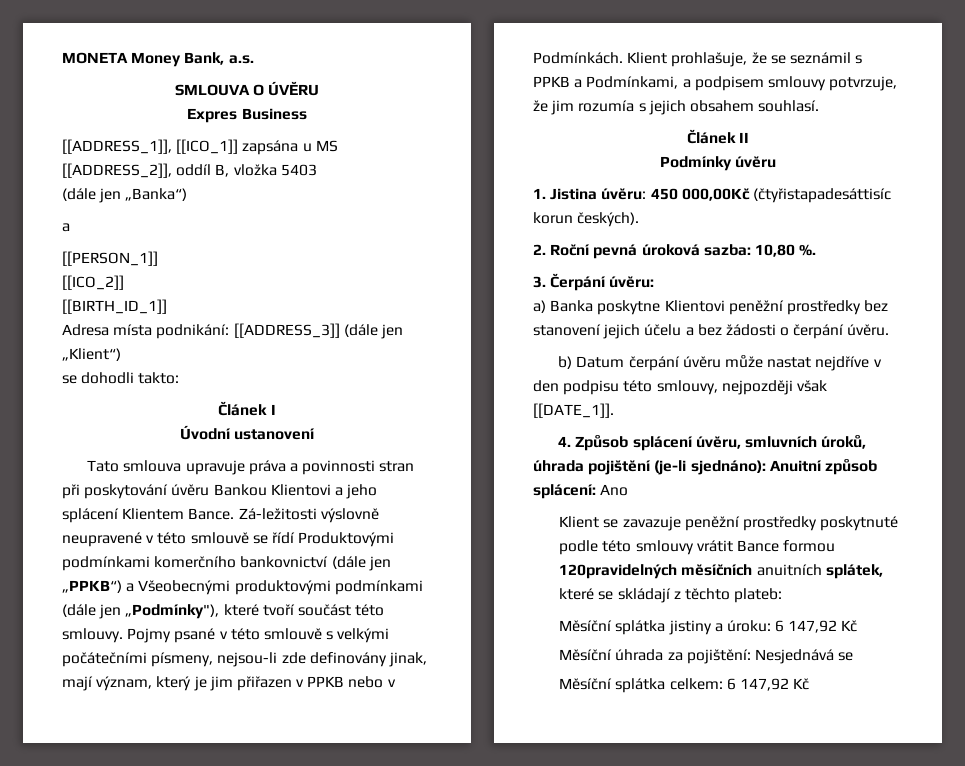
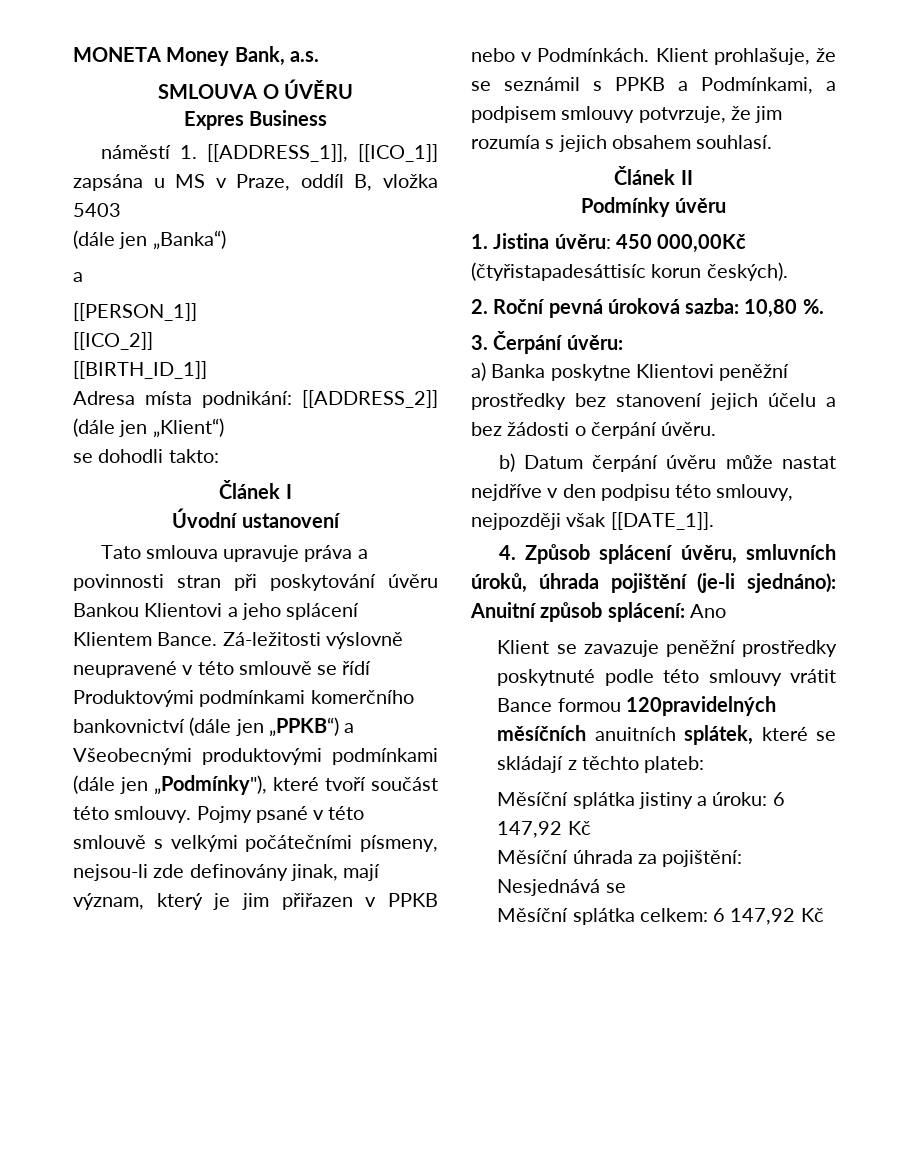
- [[ADDRESS_1]], [[ICO_1]] zapsána u MS [[ADDRESS_2]], oddíl B, vložka 5403
+ náměstí 1. [[ADDRESS_1]], [[ICO_1]] zapsána u MS v Praze, oddíl B, vložka 5403
- Adresa místa podnikání: [[ADDRESS_3]] (dále jen „Klient“)
+ Adresa místa podnikání: [[ADDRESS_2]] (dále jen „Klient“)

